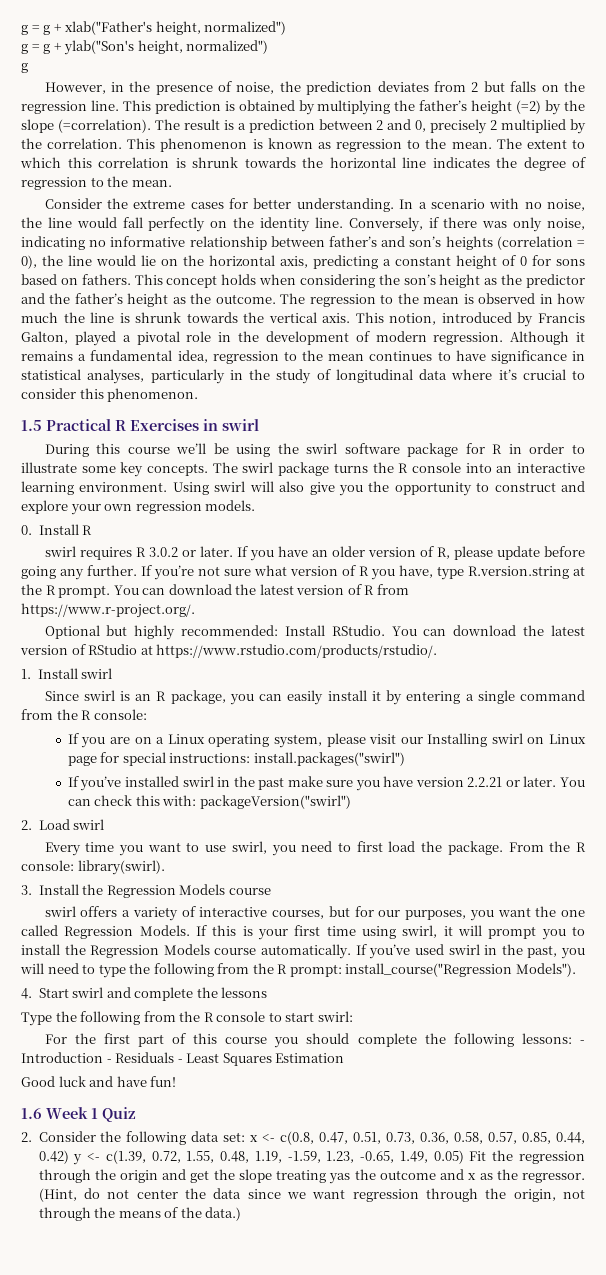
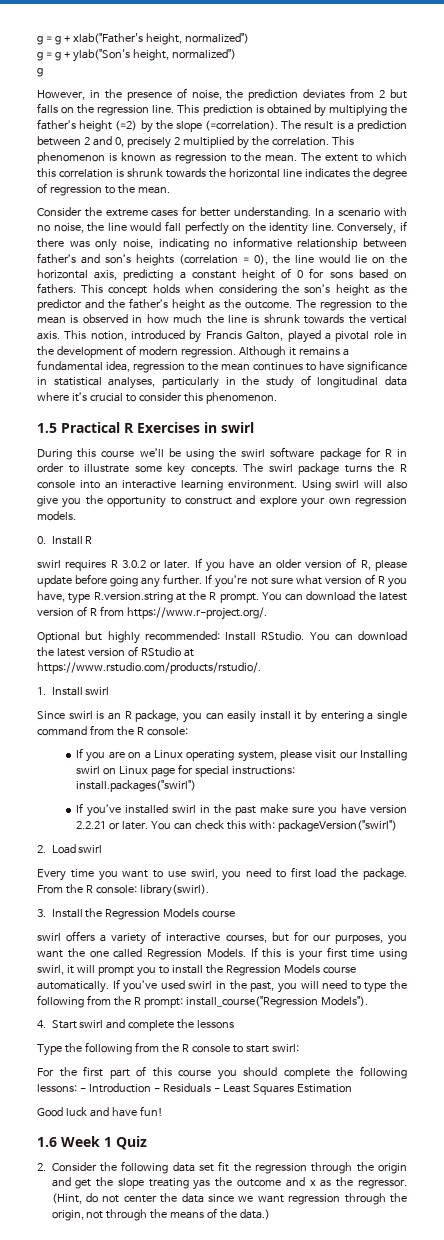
- 2. Consider the following data set: x <- c(0.8, 0.47, 0.51, 0.73, 0.36, 0.58, 0.57, 0.85, 0.44, 0.42) y <- c(1.39, 0.72, 1.55, 0.48, 1.19, -1.59, 1.23, -0.65, 1.49, 0.05) Fit the regression through the origin and get the slope treating yas the outcome and x as the regressor.
+ 2. Consider the following data set fit the regression through the origin and get the slope treating yas the outcome and x as the regressor.

